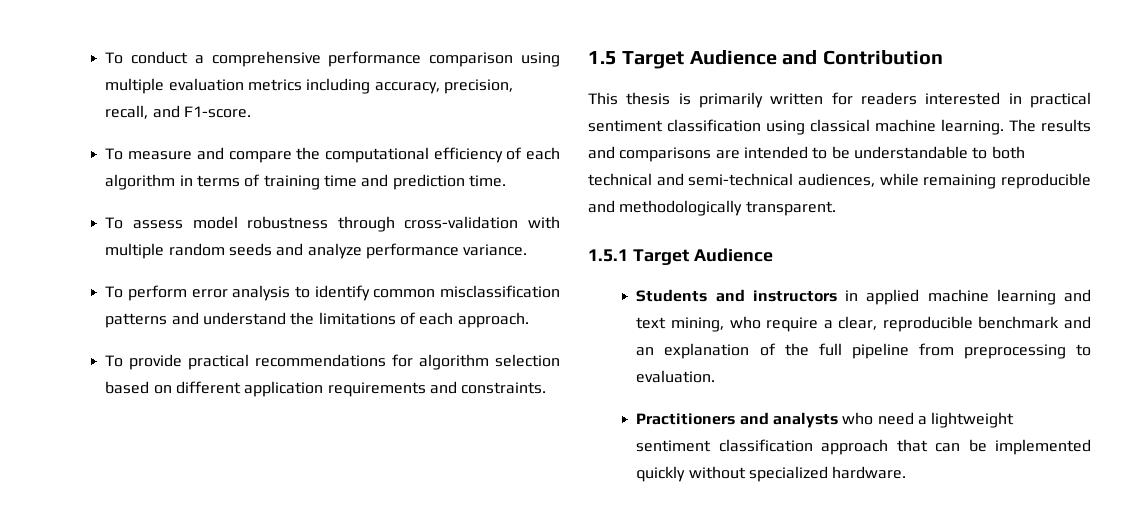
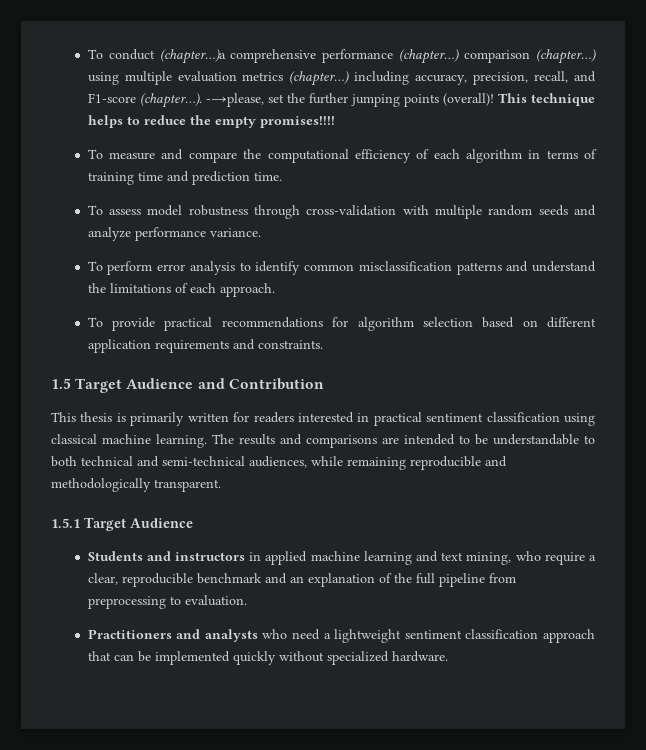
- To conduct a comprehensive performance comparison using multiple evaluation metrics including accuracy, precision, recall, and F1-score.
+ To conduct (chapter…)a comprehensive performance (chapter…) comparison (chapter…) using multiple evaluation metrics (chapter…) including accuracy, precision, recall, and F1-score (chapter…). -→please, set the further jumping points (overall)! This technique helps to reduce the empty promises!!!!

